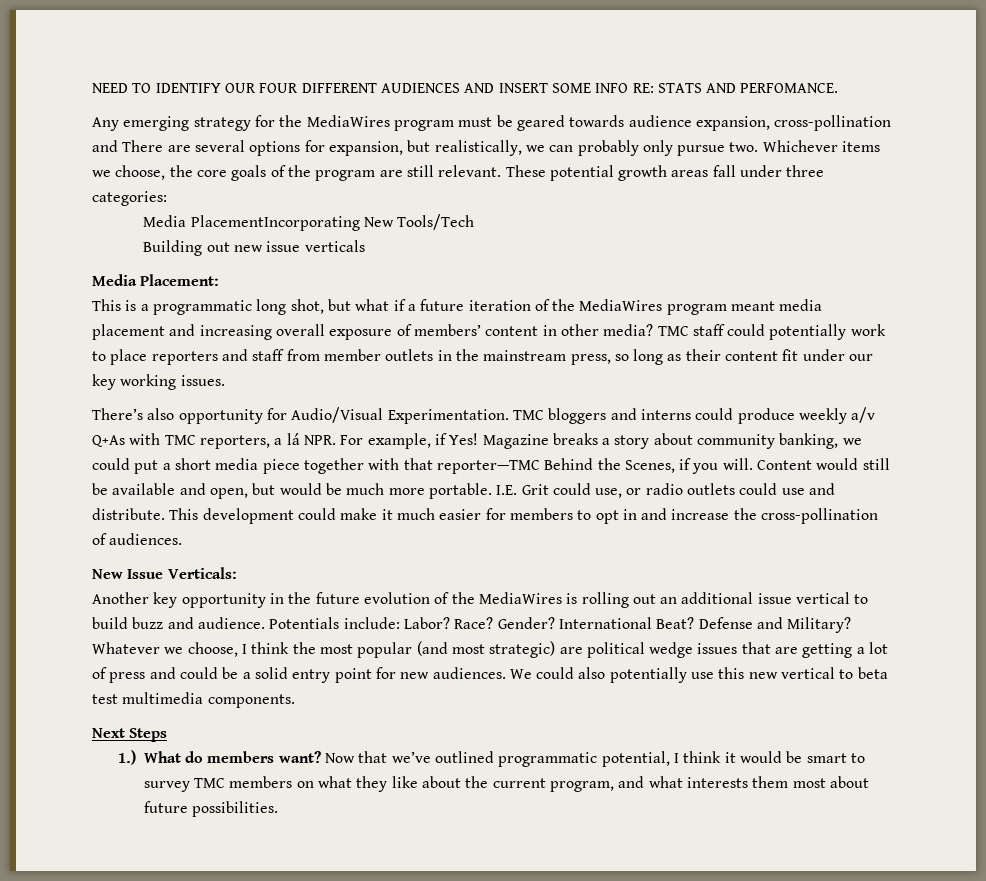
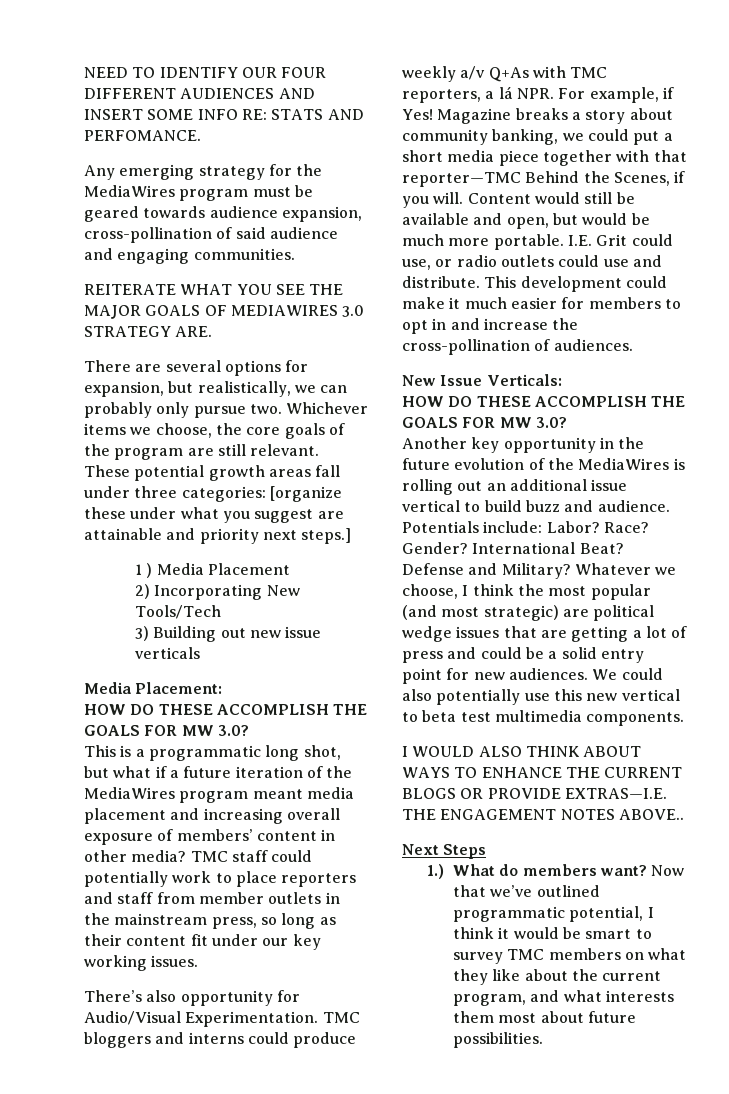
- Any emerging strategy for the MediaWires program must be geared towards audience expansion, cross-pollination and There are several options for expansion, but realistically, we can probably only pursue two.
+ Any emerging strategy for the MediaWires program must be geared towards audience expansion, cross-pollination of said audience and engaging communities.
+ REITERATE WHAT YOU SEE THE MAJOR GOALS OF MEDIAWIRES 3.0 STRATEGY ARE.
+ There are several options for expansion, but realistically, we can probably only pursue two.
- These potential growth areas fall under three categories:
- Media PlacementIncorporating New Tools/Tech
+ These potential growth areas fall under three categories: [organize these under what you suggest are attainable and priority next steps.]
+ 1 ) Media Placement
+ 2) Incorporating New Tools/Tech
- Building out new issue verticals
+ 3) Building out new issue verticals
  Media Placement:
+ HOW DO THESE ACCOMPLISH THE GOALS FOR MW 3.0?
  New Issue Verticals:
+ HOW DO THESE ACCOMPLISH THE GOALS FOR MW 3.0?
+ I WOULD ALSO THINK ABOUT WAYS TO ENHANCE THE CURRENT BLOGS OR PROVIDE EXTRAS—I.E. THE ENGAGEMENT NOTES ABOVE..

